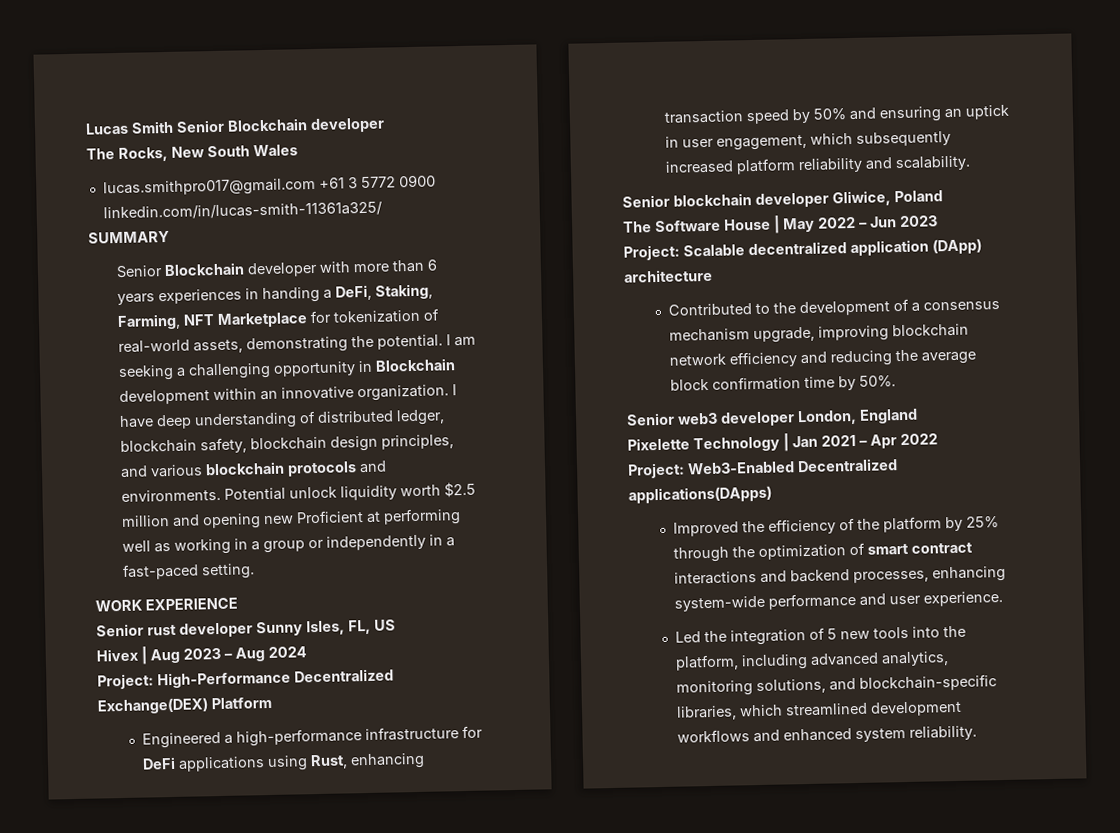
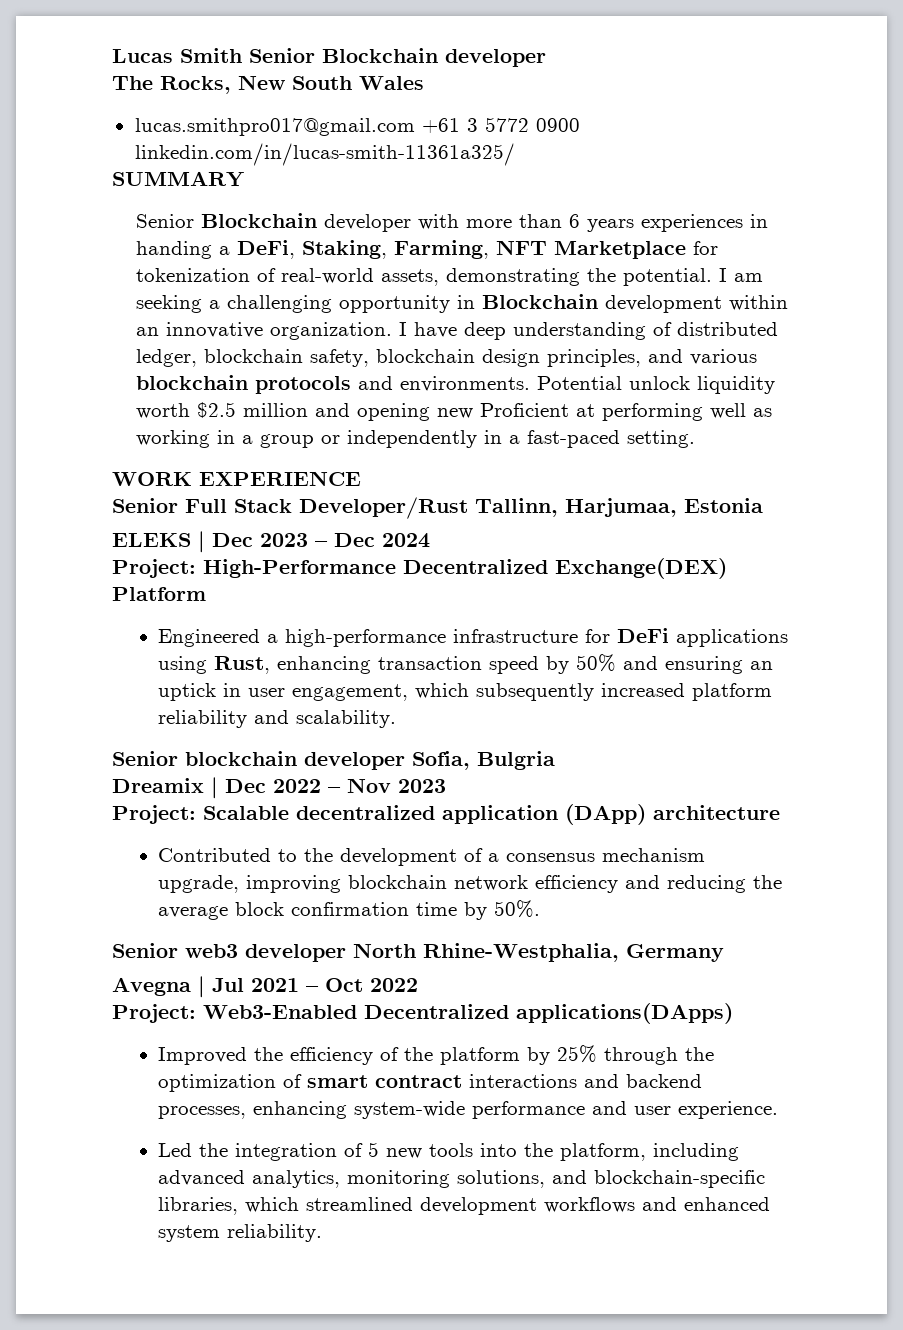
- Senior rust developer Sunny Isles, FL, US
- Hivex | Aug 2023 – Aug 2024
+ Senior Full Stack Developer/Rust Tallinn, Harjumaa, Estonia
+ ELEKS | Dec 2023 – Dec 2024
- Senior blockchain developer Gliwice, Poland
- The Software House | May 2022 – Jun 2023
+ Senior blockchain developer Sofia, Bulgria
+ Dreamix | Dec 2022 – Nov 2023
- Senior web3 developer London, England
- Pixelette Technology | Jan 2021 – Apr 2022
+ Senior web3 developer North Rhine-Westphalia, Germany
+ Avegna | Jul 2021 – Oct 2022

